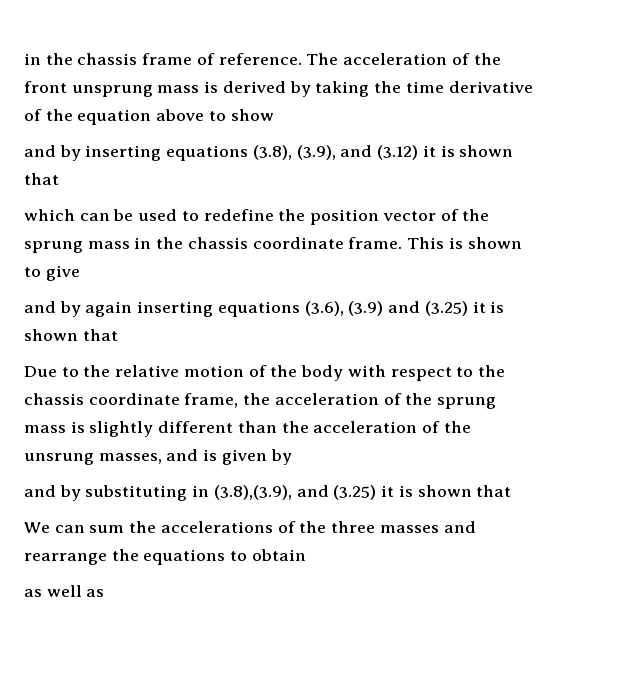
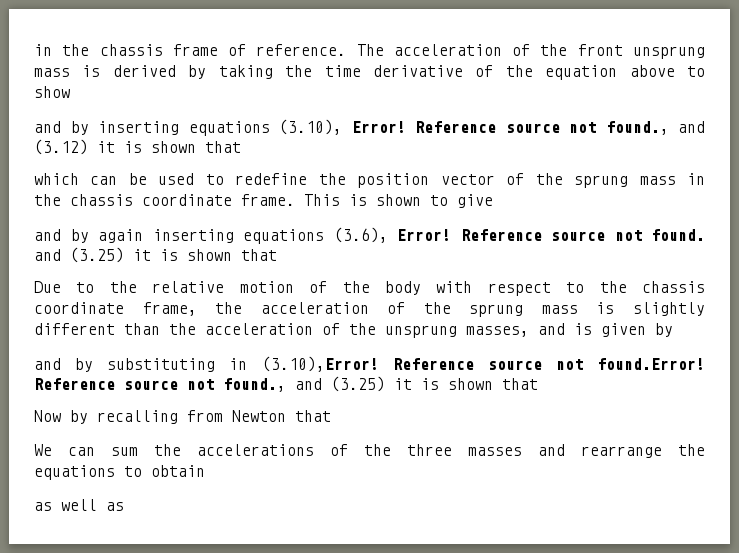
- and by inserting equations (3.8), (3.9), and (3.12) it is shown that
+ and by inserting equations (3.10), Error! Reference source not found., and (3.12) it is shown that
- and by again inserting equations (3.6), (3.9) and (3.25) it is shown that
+ and by again inserting equations (3.6), Error! Reference source not found. and (3.25) it is shown that
- Due to the relative motion of the body with respect to the chassis coordinate frame, the acceleration of the sprung mass is slightly different than the acceleration of the unsrung masses, and is given by
+ Due to the relative motion of the body with respect to the chassis coordinate frame, the acceleration of the sprung mass is slightly different than the acceleration of the unsprung masses, and is given by
- and by substituting in (3.8),(3.9), and (3.25) it is shown that
+ and by substituting in (3.10),Error! Reference source not found.Error! Reference source not found., and (3.25) it is shown that
+ Now by recalling from Newton that

